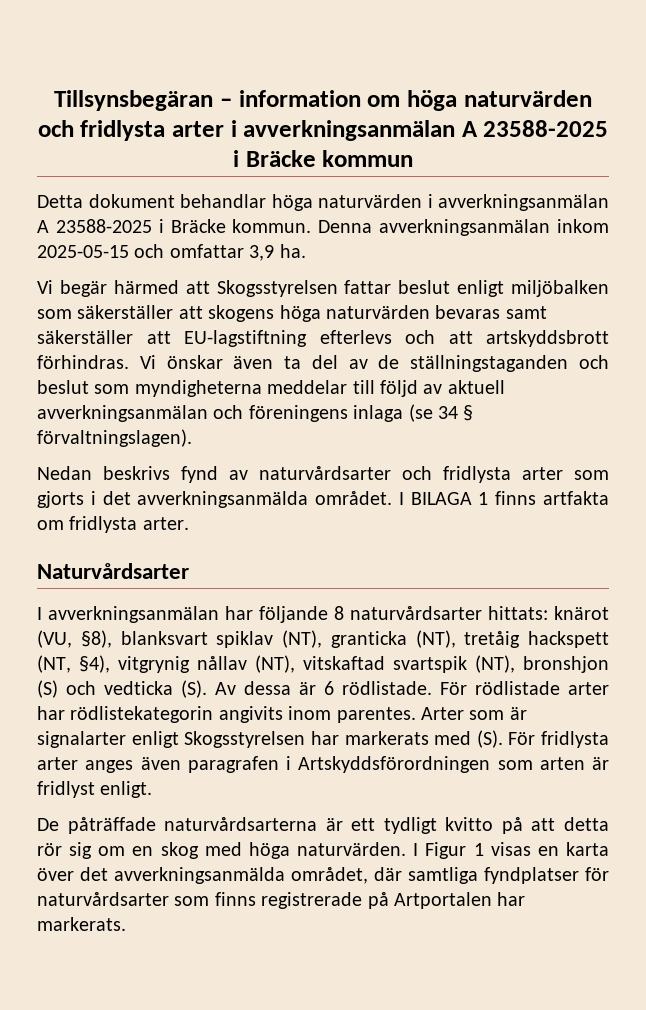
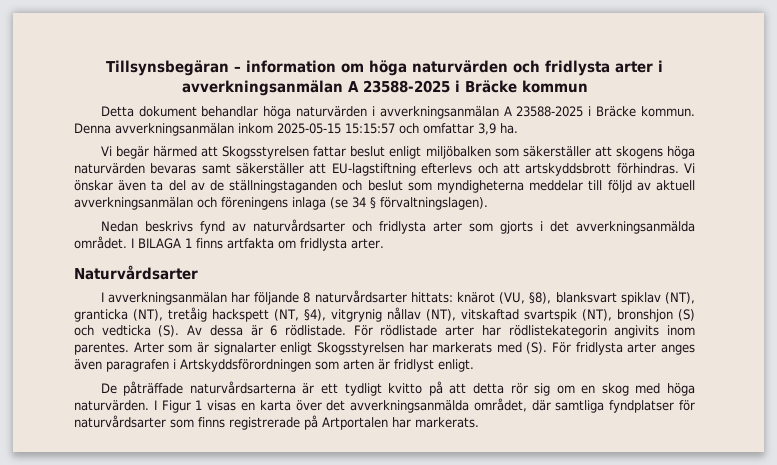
- Denna avverkningsanmälan inkom 2025-05-15 och omfattar 3,9 ha.
+ Denna avverkningsanmälan inkom 2025-05-15 15:15:57 och omfattar 3,9 ha.

